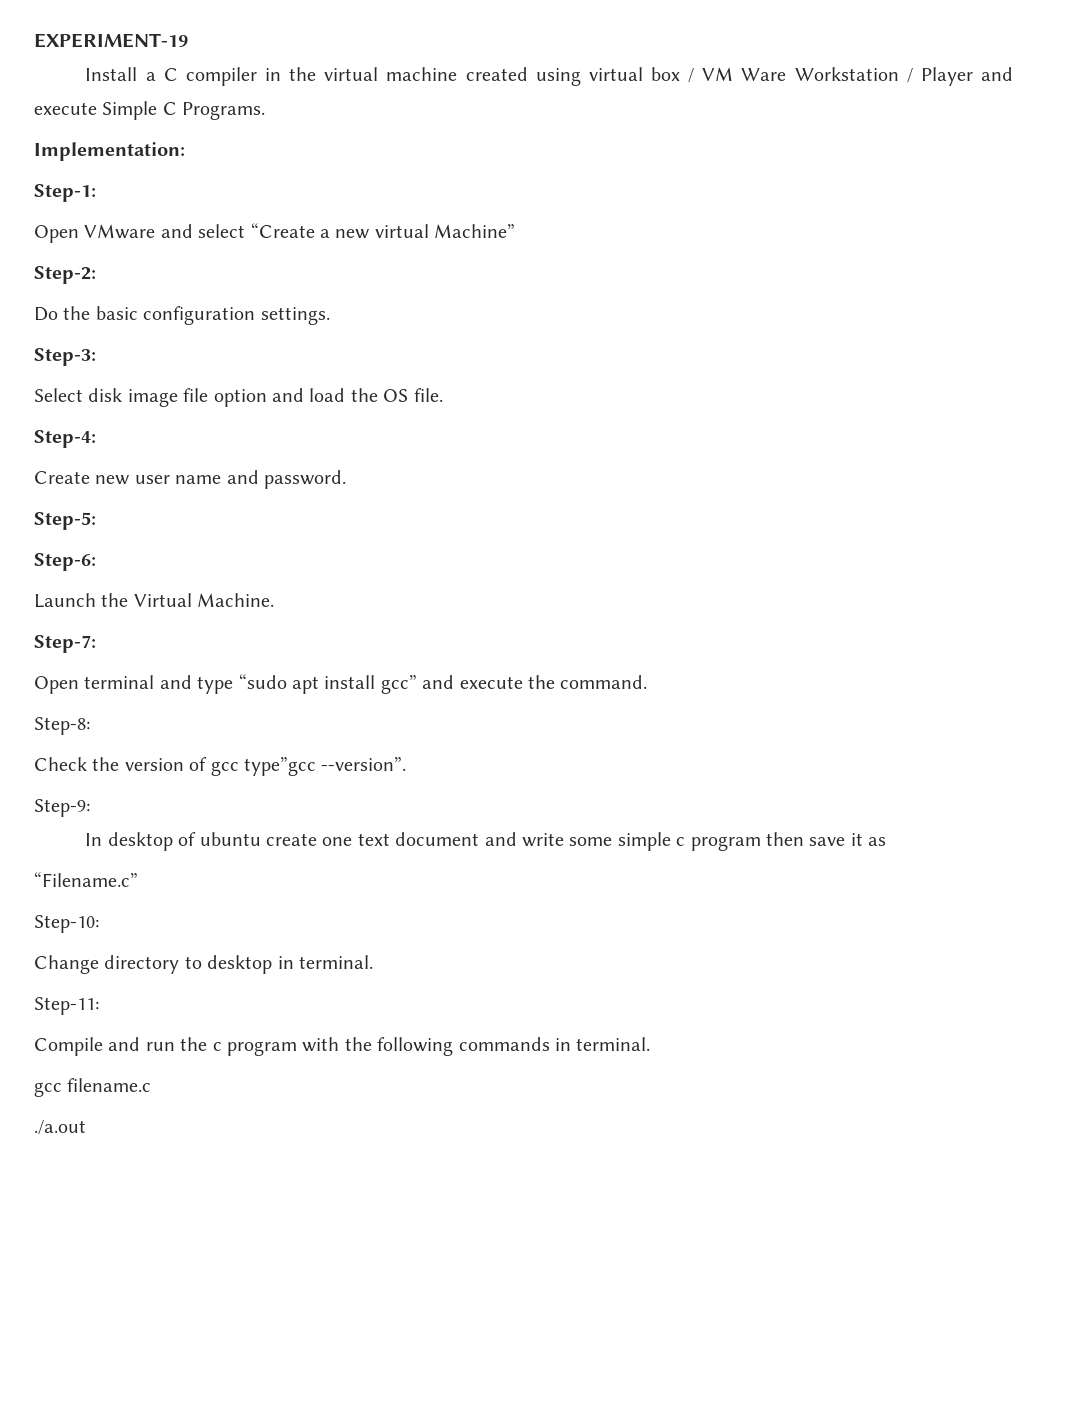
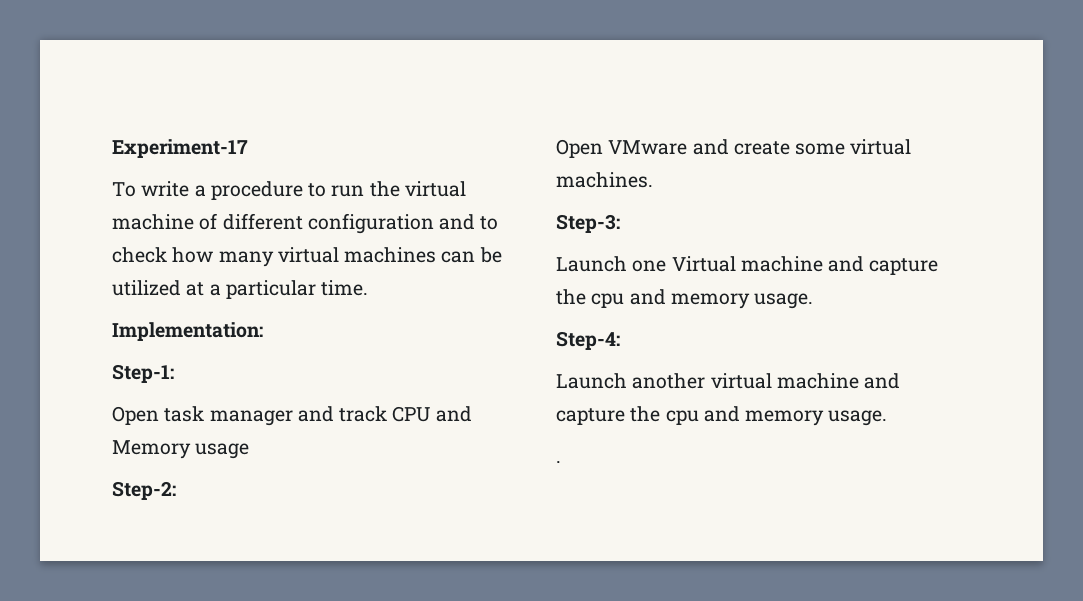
- EXPERIMENT-19
- Install a C compiler in the virtual machine created using virtual box / VM Ware Workstation / Player and execute Simple C Programs.
+ Experiment-17
+ To write a procedure to run the virtual machine of different configuration and to check how many virtual machines can be utilized at a particular time.
  Implementation:
  Step-1:
- Open VMware and select “Create a new virtual Machine”
+ Open task manager and track CPU and Memory usage
  Step-2:
- Do the basic configuration settings.
+ Open VMware and create some virtual machines.
  Step-3:
- Select disk image file option and load the OS file.
+ Launch one Virtual machine and capture the cpu and memory usage.
  Step-4:
- Create new user name and password.
- Step-5:
- Step-6:
- Launch the Virtual Machine.
- Step-7:
- Open terminal and type “sudo apt install gcc” and execute the command.
- Step-8:
- Check the version of gcc type”gcc --version”.
- Step-9:
- In desktop of ubuntu create one text document and write some simple c program then save it as
- “Filename.c”
- Step-10:
- Change directory to desktop in terminal.
- Step-11:
- Compile and run the c program with the following commands in terminal.
- gcc filename.c
- ./a.out
+ Launch another virtual machine and capture the cpu and memory usage.
+ .

